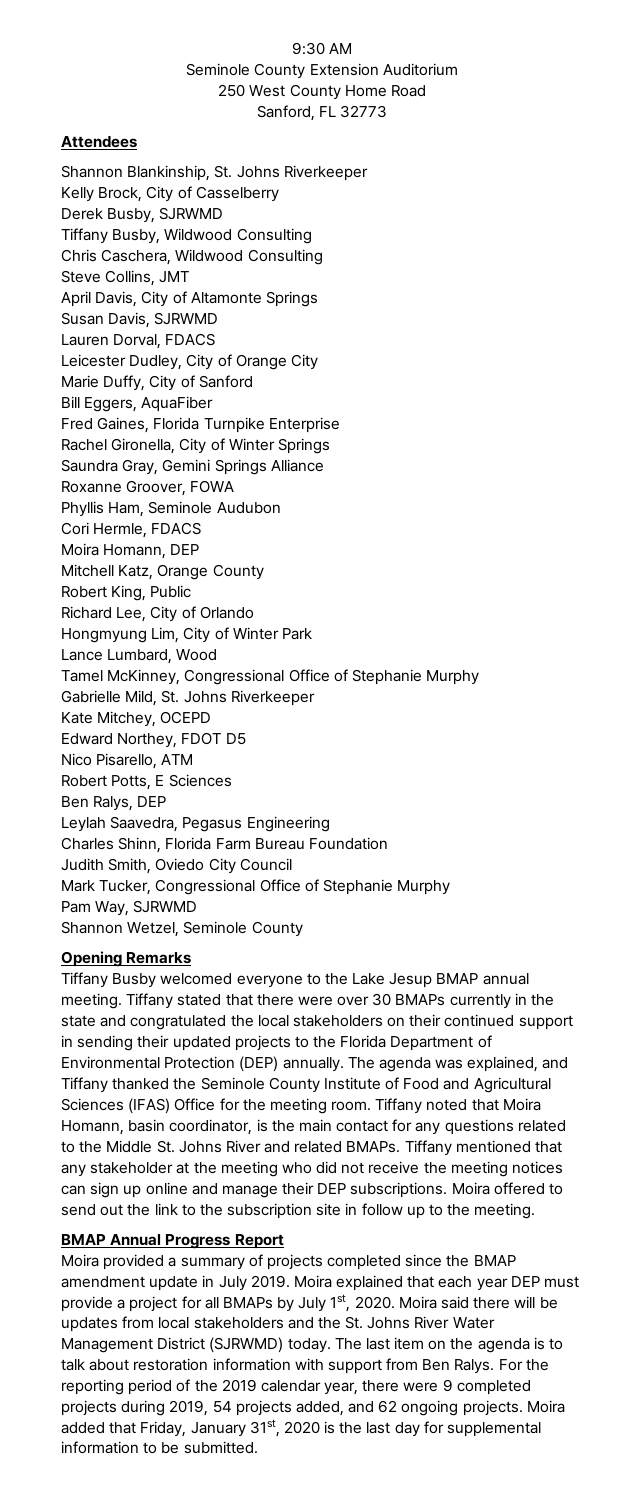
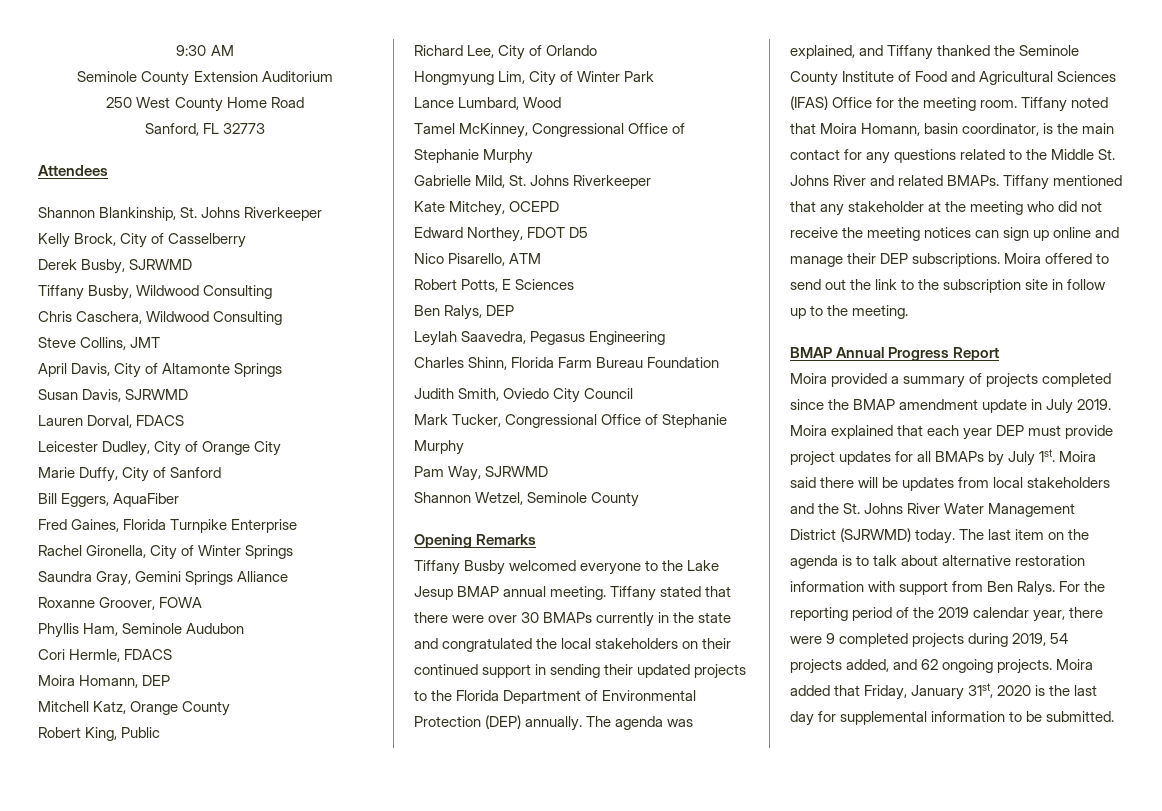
- Moira explained that each year DEP must provide a project for all BMAPs by July 1st, 2020.
+ Moira explained that each year DEP must provide project updates for all BMAPs by July 1st.
- The last item on the agenda is to talk about restoration information with support from Ben Ralys.
+ The last item on the agenda is to talk about alternative restoration information with support from Ben Ralys.

